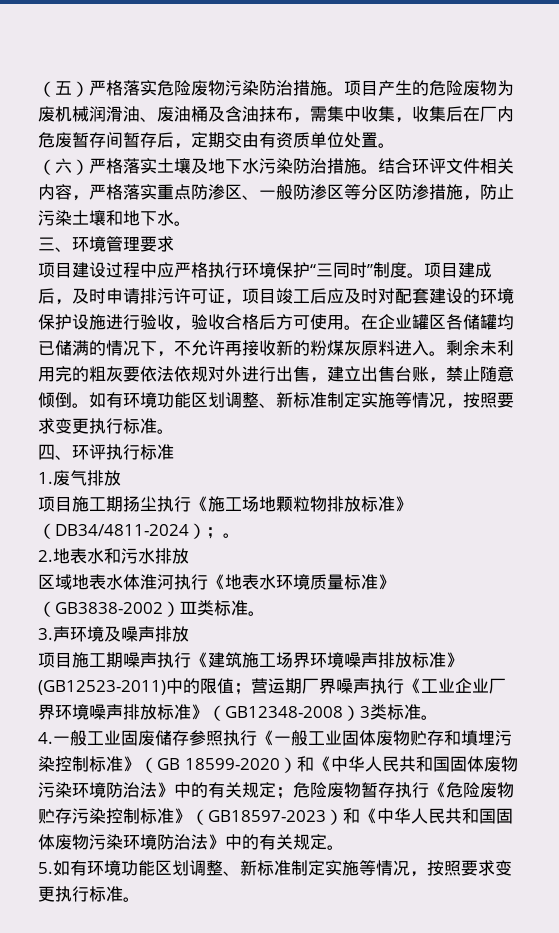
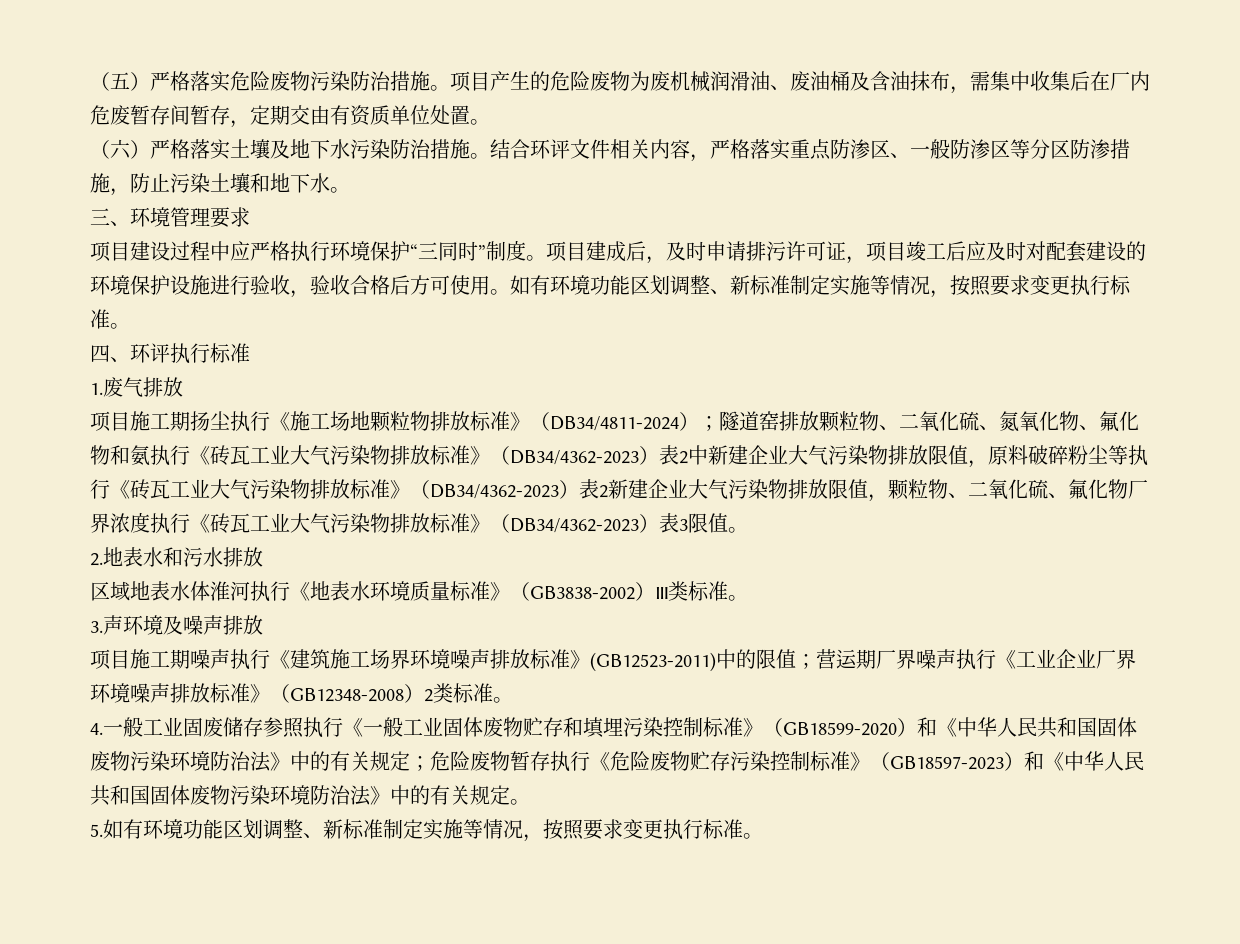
- 项目产生的危险废物为废机械润滑油、废油桶及含油抹布，需集中收集，收集后在厂内危废暂存间暂存后，定期交由有资质单位处置。
+ 项目产生的危险废物为废机械润滑油、废油桶及含油抹布，需集中收集后在厂内危废暂存间暂存，定期交由有资质单位处置。
- 在企业罐区各储罐均已储满的情况下，不允许再接收新的粉煤灰原料进入。剩余未利用完的粗灰要依法依规对外进行出售，建立出售台账，禁止随意倾倒。
- 项目施工期扬尘执行《施工场地颗粒物排放标准》（DB34/4811-2024）；。
+ 项目施工期扬尘执行《施工场地颗粒物排放标准》（DB34/4811-2024）；隧道窑排放颗粒物、二氧化硫、氮氧化物、氟化物和氨执行《砖瓦工业大气污染物排放标准》（DB34/4362-2023）表2中新建企业大气污染物排放限值，原料破碎粉尘等执行《砖瓦工业大气污染物排放标准》（DB34/4362-2023）表2新建企业大气污染物排放限值，颗粒物、二氧化硫、氟化物厂界浓度执行《砖瓦工业大气污染物排放标准》（DB34/4362-2023）表3限值。
- 项目施工期噪声执行《建筑施工场界环境噪声排放标准》(GB12523-2011)中的限值；营运期厂界噪声执行《工业企业厂界环境噪声排放标准》（GB12348-2008）3类标准。
+ 项目施工期噪声执行《建筑施工场界环境噪声排放标准》(GB12523-2011)中的限值；营运期厂界噪声执行《工业企业厂界环境噪声排放标准》（GB12348-2008）2类标准。
- 4.一般工业固废储存参照执行《一般工业固体废物贮存和填埋污染控制标准》（GB 18599-2020）和《中华人民共和国固体废物污染环境防治法》中的有关规定；危险废物暂存执行《危险废物贮存污染控制标准》（GB18597-2023）和《中华人民共和国固体废物污染环境防治法》中的有关规定。
+ 4.一般工业固废储存参照执行《一般工业固体废物贮存和填埋污染控制标准》（GB18599-2020）和《中华人民共和国固体废物污染环境防治法》中的有关规定；危险废物暂存执行《危险废物贮存污染控制标准》（GB18597-2023）和《中华人民共和国固体废物污染环境防治法》中的有关规定。

